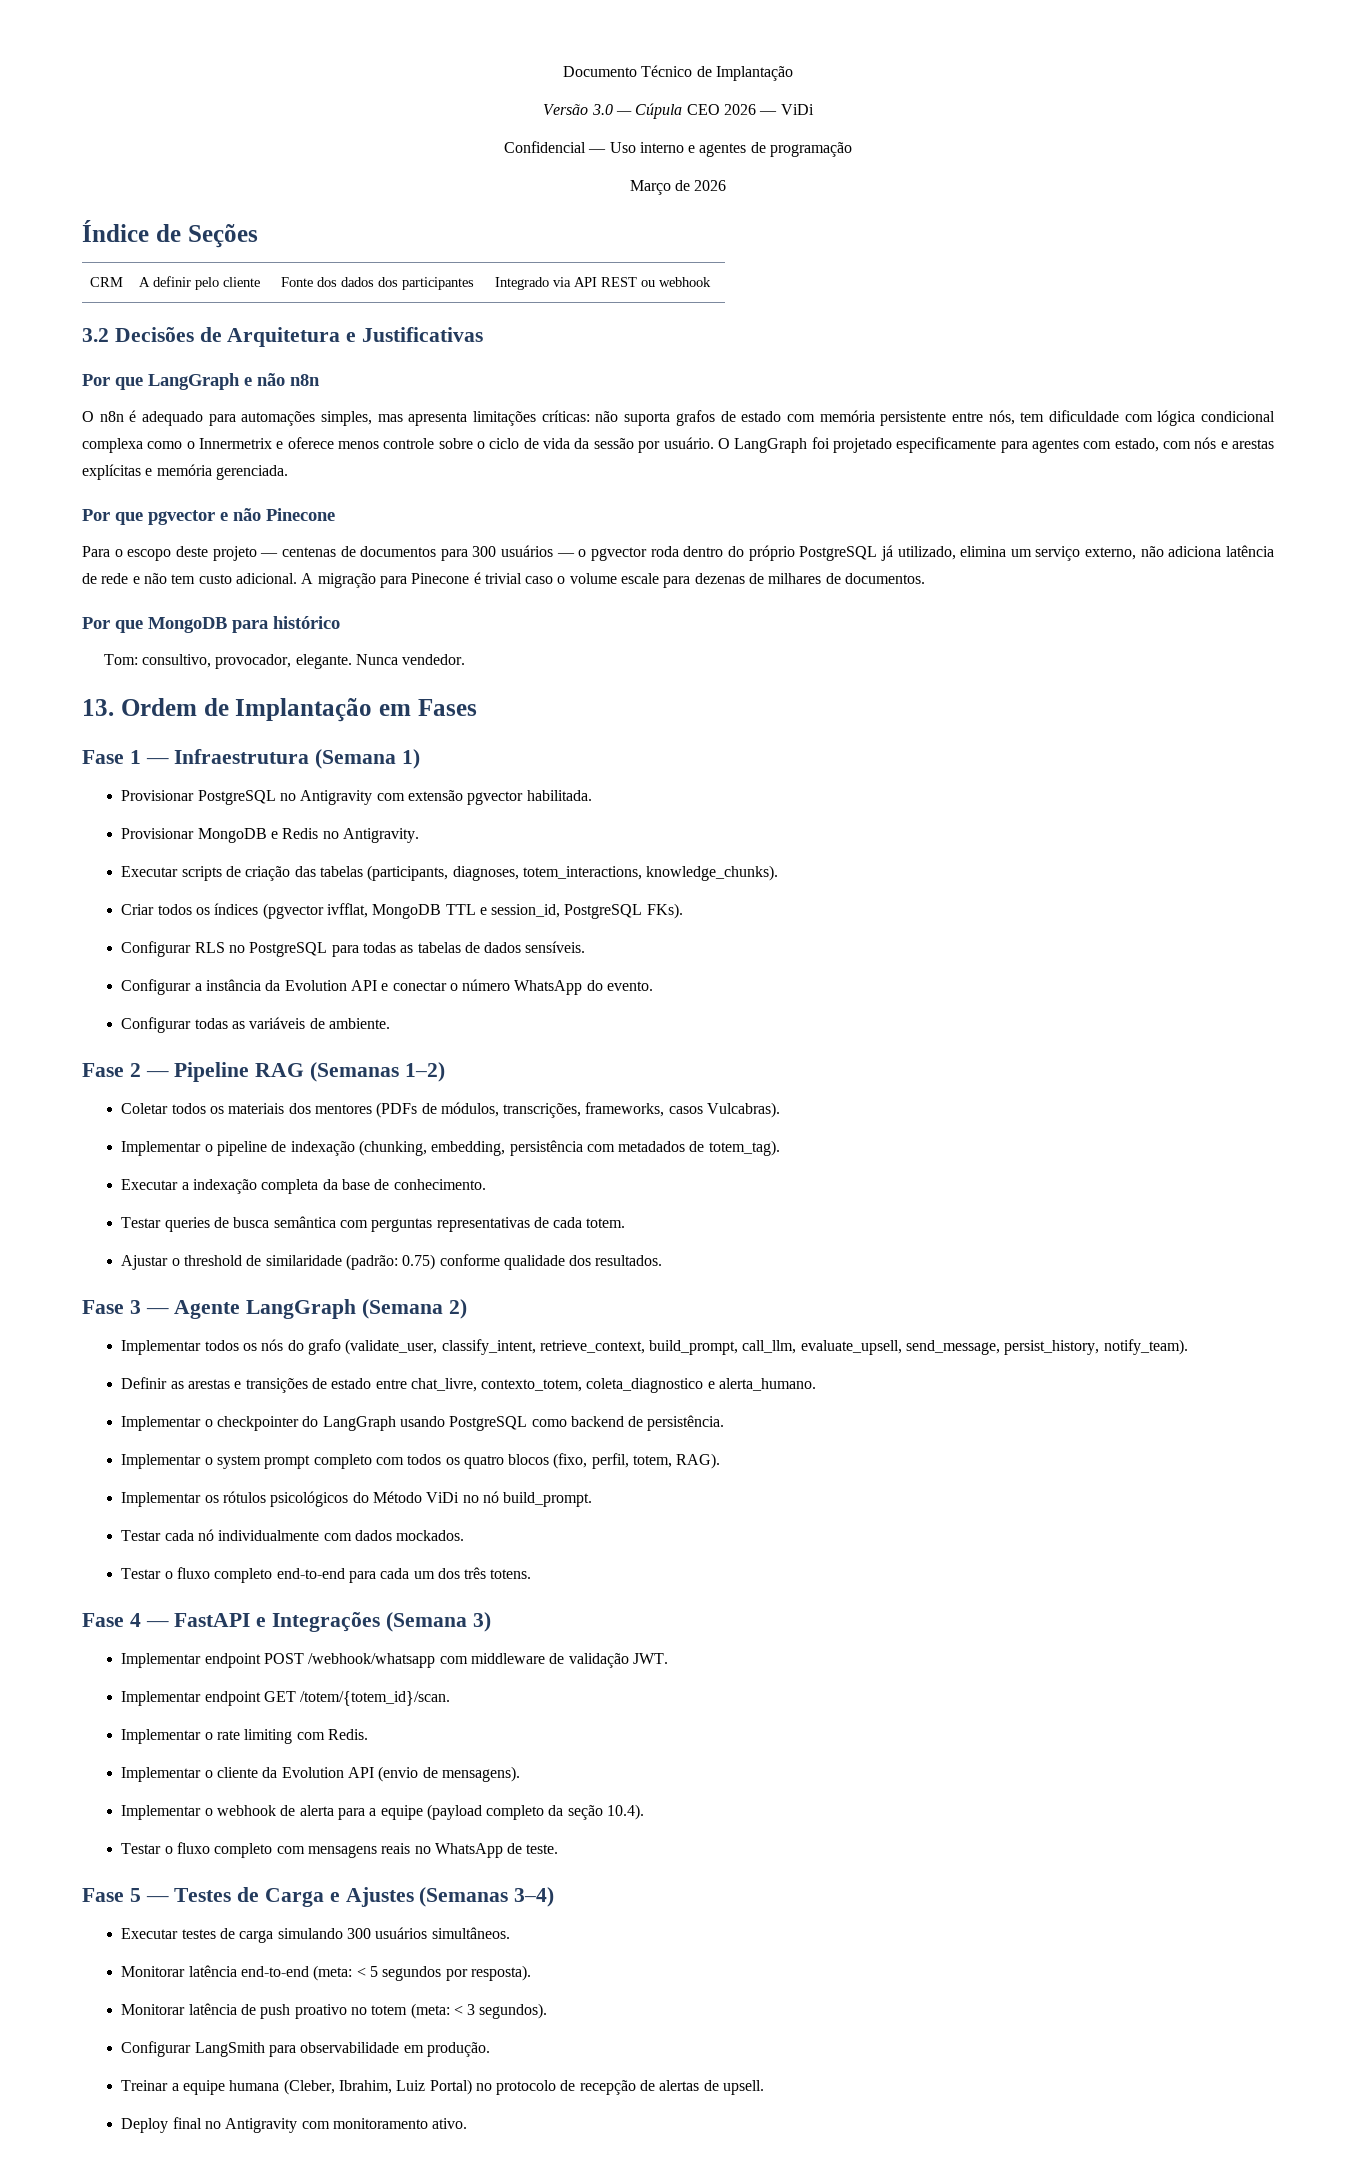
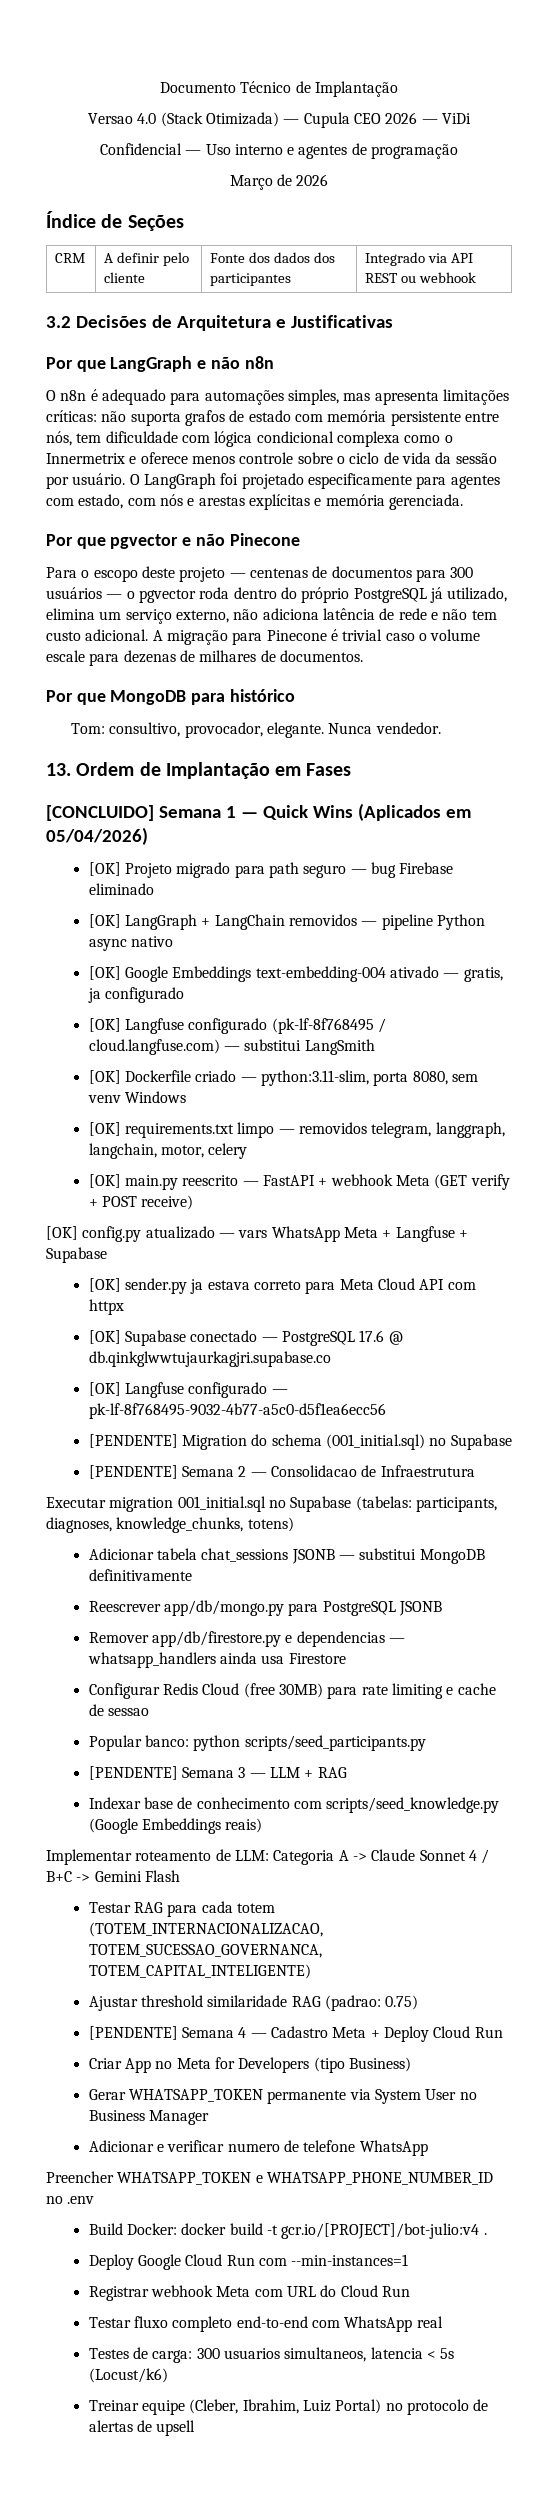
- Versão 3.0 — Cúpula CEO 2026 — ViDi
+ Versao 4.0 (Stack Otimizada) — Cupula CEO 2026 — ViDi
- Fase 1 — Infraestrutura (Semana 1)
- Provisionar PostgreSQL no Antigravity com extensão pgvector habilitada.
- Provisionar MongoDB e Redis no Antigravity.
- Executar scripts de criação das tabelas (participants, diagnoses, totem_interactions, knowledge_chunks).
- Criar todos os índices (pgvector ivfflat, MongoDB TTL e session_id, PostgreSQL FKs).
- Configurar RLS no PostgreSQL para todas as tabelas de dados sensíveis.
- Configurar a instância da Evolution API e conectar o número WhatsApp do evento.
- Configurar todas as variáveis de ambiente.
- Fase 2 — Pipeline RAG (Semanas 1–2)
- Coletar todos os materiais dos mentores (PDFs de módulos, transcrições, frameworks, casos Vulcabras).
- Implementar o pipeline de indexação (chunking, embedding, persistência com metadados de totem_tag).
- Executar a indexação completa da base de conhecimento.
- Testar queries de busca semântica com perguntas representativas de cada totem.
- Ajustar o threshold de similaridade (padrão: 0.75) conforme qualidade dos resultados.
- Fase 3 — Agente LangGraph (Semana 2)
- Implementar todos os nós do grafo (validate_user, classify_intent, retrieve_context, build_prompt, call_llm, evaluate_upsell, send_message, persist_history, notify_team).
- Definir as arestas e transições de estado entre chat_livre, contexto_totem, coleta_diagnostico e alerta_humano.
- Implementar o checkpointer do LangGraph usando PostgreSQL como backend de persistência.
- Implementar o system prompt completo com todos os quatro blocos (fixo, perfil, totem, RAG).
- Implementar os rótulos psicológicos do Método ViDi no nó build_prompt.
- Testar cada nó individualmente com dados mockados.
- Testar o fluxo completo end-to-end para cada um dos três totens.
- Fase 4 — FastAPI e Integrações (Semana 3)
- Implementar endpoint POST /webhook/whatsapp com middleware de validação JWT.
- Implementar endpoint GET /totem/{totem_id}/scan.
- Implementar o rate limiting com Redis.
- Implementar o cliente da Evolution API (envio de mensagens).
- Implementar o webhook de alerta para a equipe (payload completo da seção 10.4).
- Testar o fluxo completo com mensagens reais no WhatsApp de teste.
- Fase 5 — Testes de Carga e Ajustes (Semanas 3–4)
- Executar testes de carga simulando 300 usuários simultâneos.
- Monitorar latência end-to-end (meta: < 5 segundos por resposta).
- Monitorar latência de push proativo no totem (meta: < 3 segundos).
- Configurar LangSmith para observabilidade em produção.
- Treinar a equipe humana (Cleber, Ibrahim, Luiz Portal) no protocolo de recepção de alertas de upsell.
- Deploy final no Antigravity com monitoramento ativo.
+ [CONCLUIDO] Semana 1 — Quick Wins (Aplicados em 05/04/2026)
+ [OK] Projeto migrado para path seguro — bug Firebase eliminado
+ [OK] LangGraph + LangChain removidos — pipeline Python async nativo
+ [OK] Google Embeddings text-embedding-004 ativado — gratis, ja configurado
+ [OK] Langfuse configurado (pk-lf-8f768495 / cloud.langfuse.com) — substitui LangSmith
+ [OK] Dockerfile criado — python:3.11-slim, porta 8080, sem venv Windows
+ [OK] requirements.txt limpo — removidos telegram, langgraph, langchain, motor, celery
+ [OK] main.py reescrito — FastAPI + webhook Meta (GET verify + POST receive)
+ [OK] config.py atualizado — vars WhatsApp Meta + Langfuse + Supabase
+ [OK] sender.py ja estava correto para Meta Cloud API com httpx
+ [OK] Supabase conectado — PostgreSQL 17.6 @ db.qinkglwwtujaurkagjri.supabase.co
+ [OK] Langfuse configurado — pk-lf-8f768495-9032-4b77-a5c0-d5f1ea6ecc56
+ [PENDENTE] Migration do schema (001_initial.sql) no Supabase
+ [PENDENTE] Semana 2 — Consolidacao de Infraestrutura
+ Executar migration 001_initial.sql no Supabase (tabelas: participants, diagnoses, knowledge_chunks, totens)
+ Adicionar tabela chat_sessions JSONB — substitui MongoDB definitivamente
+ Reescrever app/db/mongo.py para PostgreSQL JSONB
+ Remover app/db/firestore.py e dependencias — whatsapp_handlers ainda usa Firestore
+ Configurar Redis Cloud (free 30MB) para rate limiting e cache de sessao
+ Popular banco: python scripts/seed_participants.py
+ [PENDENTE] Semana 3 — LLM + RAG
+ Indexar base de conhecimento com scripts/seed_knowledge.py (Google Embeddings reais)
+ Implementar roteamento de LLM: Categoria A -> Claude Sonnet 4 / B+C -> Gemini Flash
+ Testar RAG para cada totem (TOTEM_INTERNACIONALIZACAO, TOTEM_SUCESSAO_GOVERNANCA, TOTEM_CAPITAL_INTELIGENTE)
+ Ajustar threshold similaridade RAG (padrao: 0.75)
+ [PENDENTE] Semana 4 — Cadastro Meta + Deploy Cloud Run
+ Criar App no Meta for Developers (tipo Business)
+ Gerar WHATSAPP_TOKEN permanente via System User no Business Manager
+ Adicionar e verificar numero de telefone WhatsApp
+ Preencher WHATSAPP_TOKEN e WHATSAPP_PHONE_NUMBER_ID no .env
+ Build Docker: docker build -t gcr.io/[PROJECT]/bot-julio:v4 .
+ Deploy Google Cloud Run com --min-instances=1
+ Registrar webhook Meta com URL do Cloud Run
+ Testar fluxo completo end-to-end com WhatsApp real
+ Testes de carga: 300 usuarios simultaneos, latencia < 5s (Locust/k6)
+ Treinar equipe (Cleber, Ibrahim, Luiz Portal) no protocolo de alertas de upsell

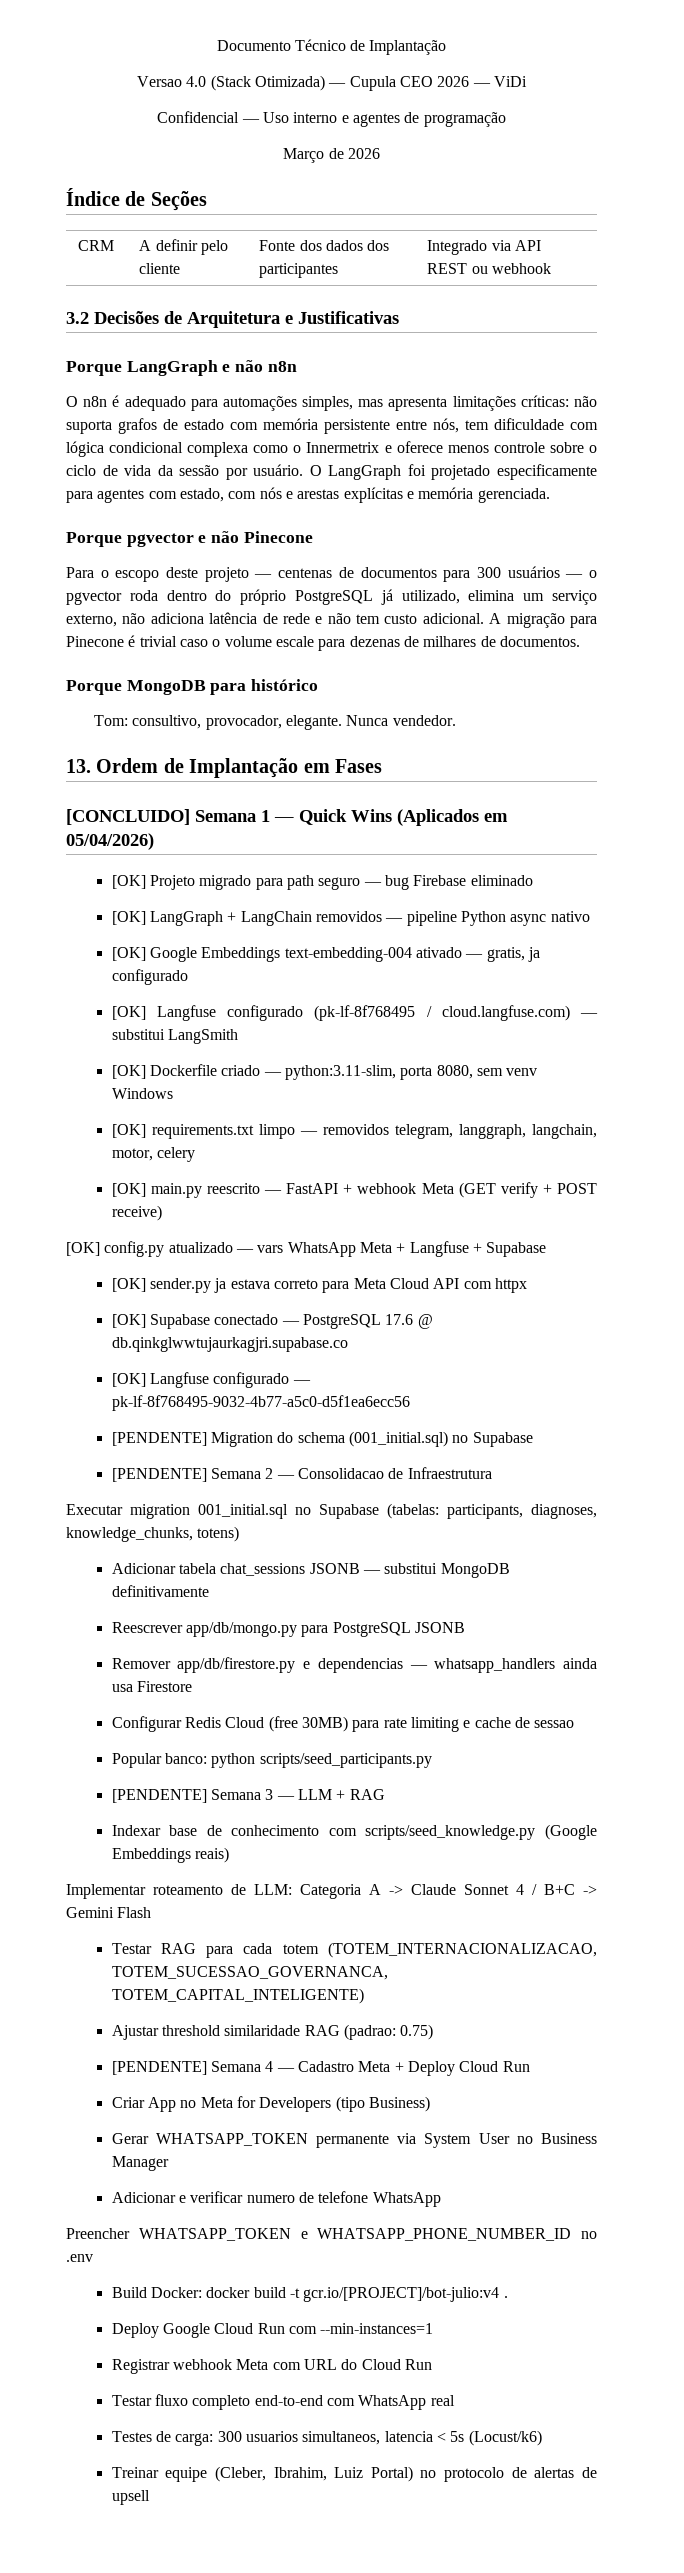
- Por que LangGraph e não n8n
+ Porque LangGraph e não n8n
- Por que pgvector e não Pinecone
+ Porque pgvector e não Pinecone
- Por que MongoDB para histórico
+ Porque MongoDB para histórico

